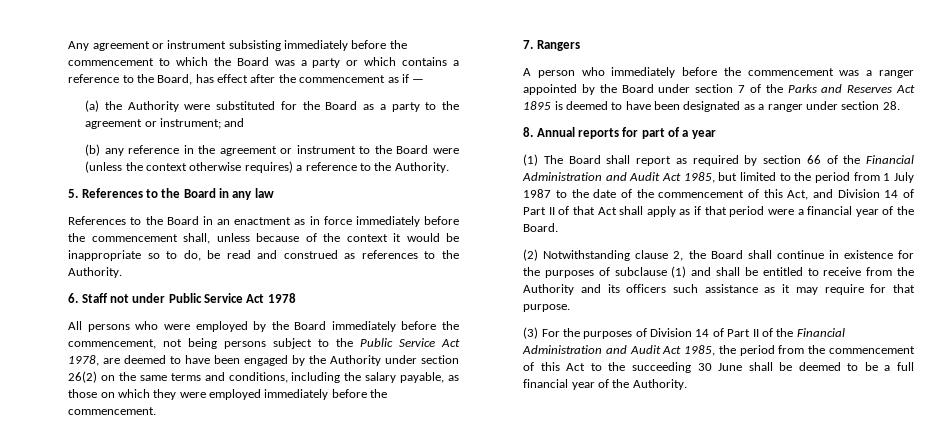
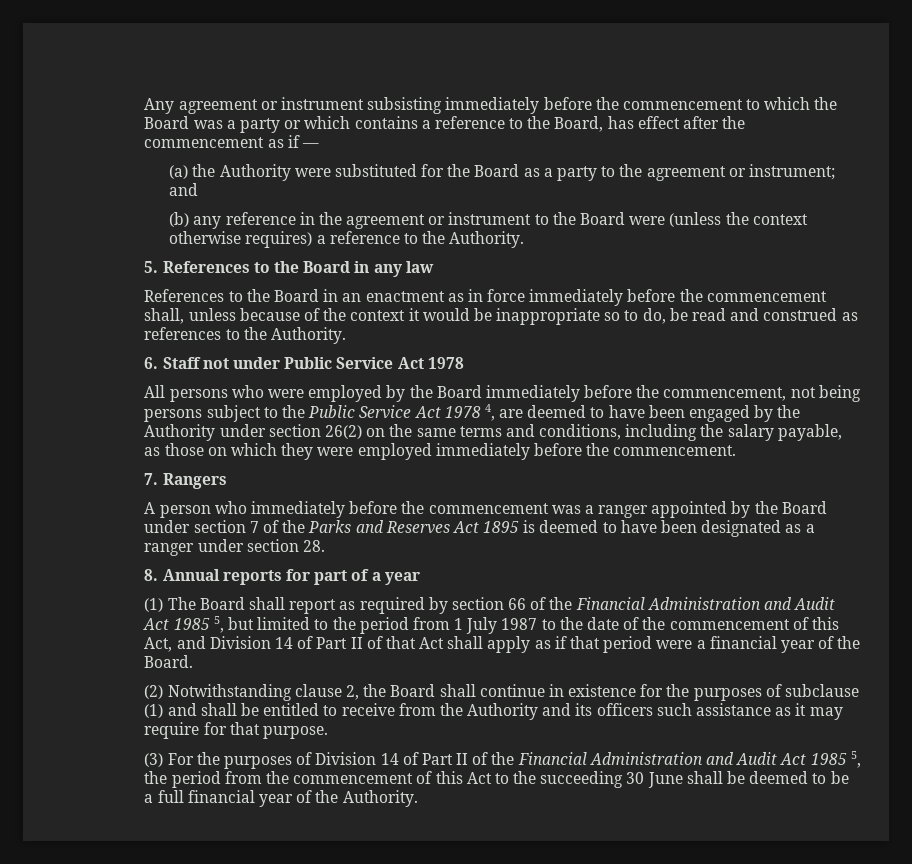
- All persons who were employed by the Board immediately before the commencement, not being persons subject to the Public Service Act 1978, are deemed to have been engaged by the Authority under section 26(2) on the same terms and conditions, including the salary payable, as those on which they were employed immediately before the commencement.
+ All persons who were employed by the Board immediately before the commencement, not being persons subject to the Public Service Act 1978 4, are deemed to have been engaged by the Authority under section 26(2) on the same terms and conditions, including the salary payable, as those on which they were employed immediately before the commencement.
- (1) The Board shall report as required by section 66 of the Financial Administration and Audit Act 1985, but limited to the period from 1 July 1987 to the date of the commencement of this Act, and Division 14 of Part II of that Act shall apply as if that period were a financial year of the Board.
+ (1) The Board shall report as required by section 66 of the Financial Administration and Audit Act 1985 5, but limited to the period from 1 July 1987 to the date of the commencement of this Act, and Division 14 of Part II of that Act shall apply as if that period were a financial year of the Board.
- (3) For the purposes of Division 14 of Part II of the Financial Administration and Audit Act 1985, the period from the commencement of this Act to the succeeding 30 June shall be deemed to be a full financial year of the Authority.
+ (3) For the purposes of Division 14 of Part II of the Financial Administration and Audit Act 1985 5, the period from the commencement of this Act to the succeeding 30 June shall be deemed to be a full financial year of the Authority.

